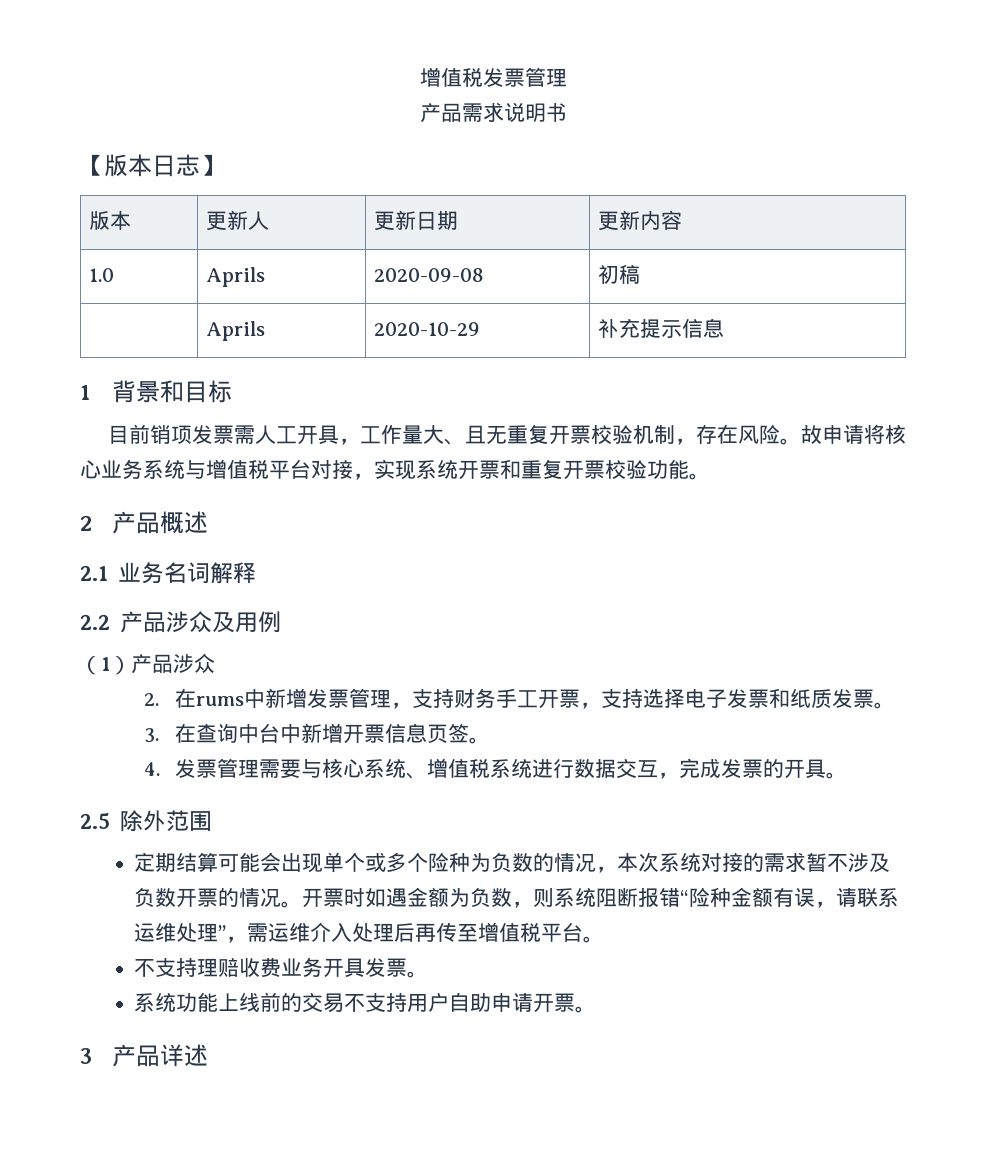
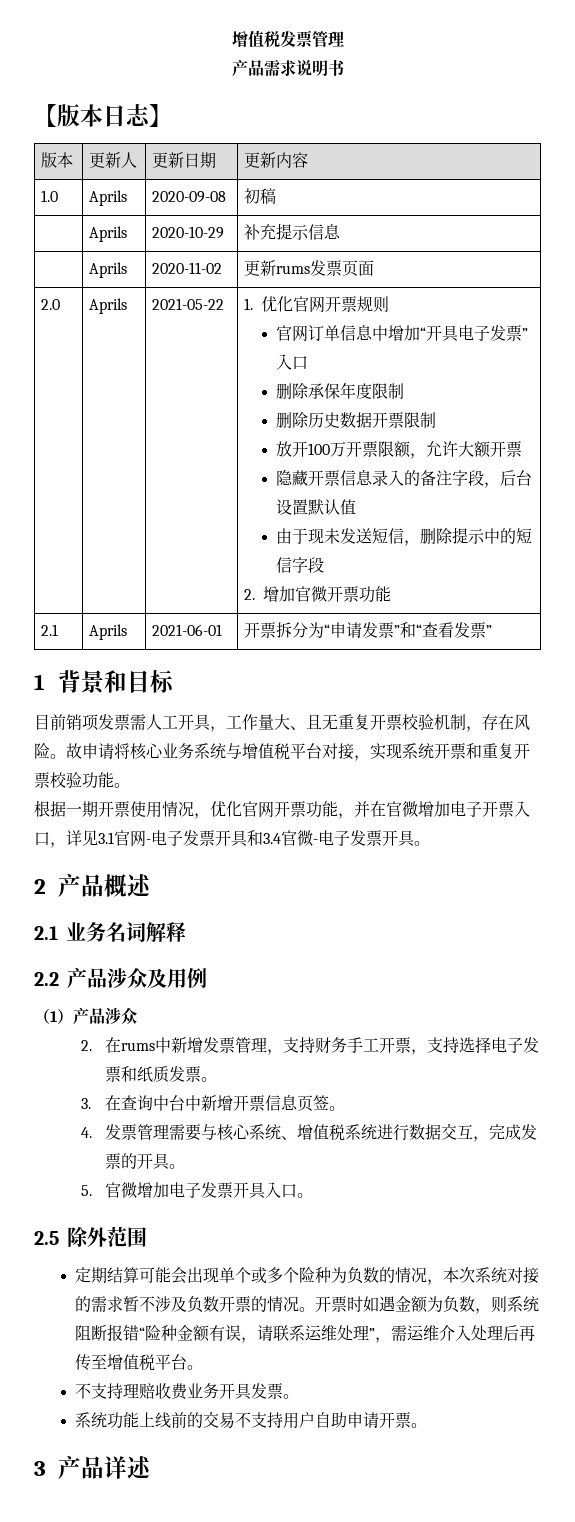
+ | Aprils | 2020-11-02 | 更新rums发票页面
+ 2.0 | Aprils | 2021-05-22 | 1.优化官网开票规则
+ 官网订单信息中增加“开具电子发票”入口
+ 删除承保年度限制
+ 删除历史数据开票限制
+ 放开100万开票限额，允许大额开票
+ 隐藏开票信息录入的备注字段，后台设置默认值
+ 由于现未发送短信，删除提示中的短信字段
+ 2.增加官微开票功能
+ 2.1 | Aprils | 2021-06-01 | 开票拆分为“申请发票”和“查看发票”
+ 根据一期开票使用情况，优化官网开票功能，并在官微增加电子开票入口，详见3.1官网-电子发票开具和3.4官微-电子发票开具。
+ 5.官微增加电子发票开具入口。

